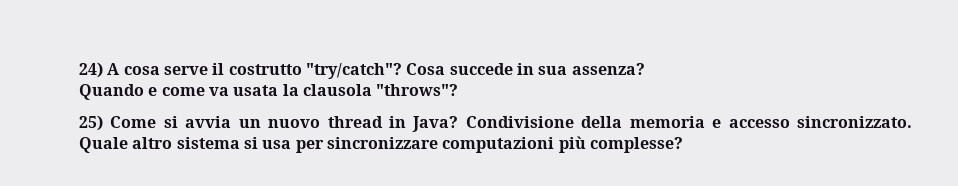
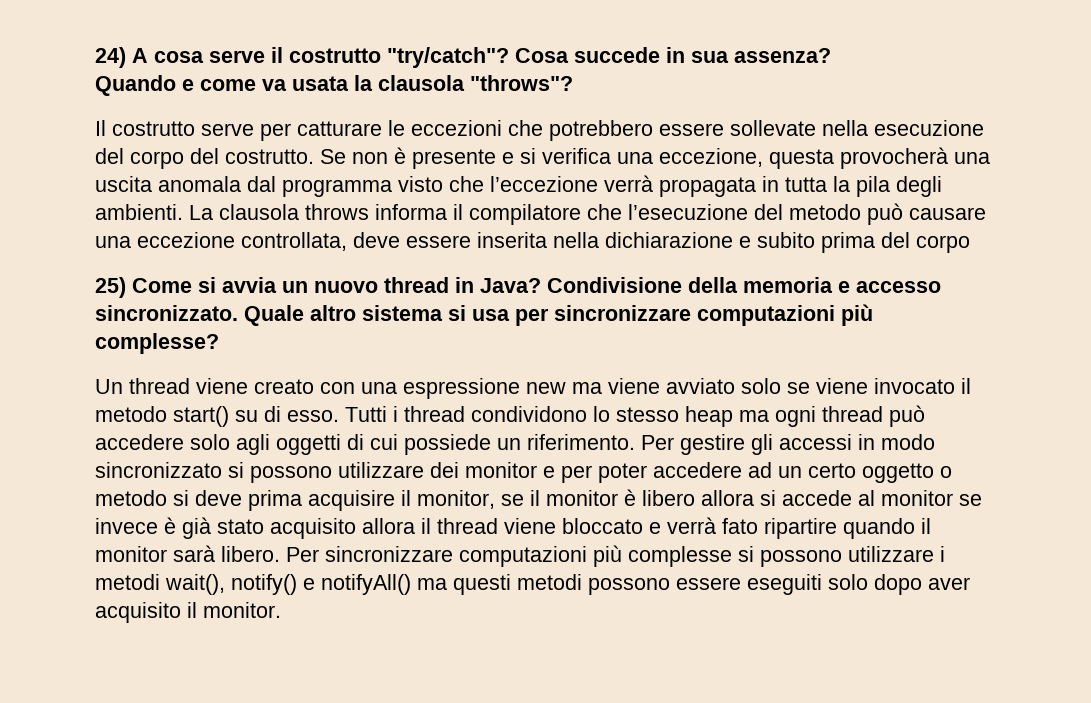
+ Il costrutto serve per catturare le eccezioni che potrebbero essere sollevate nella esecuzione del corpo del costrutto. Se non è presente e si verifica una eccezione, questa provocherà una uscita anomala dal programma visto che l’eccezione verrà propagata in tutta la pila degli ambienti. La clausola throws informa il compilatore che l’esecuzione del metodo può causare una eccezione controllata, deve essere inserita nella dichiarazione e subito prima del corpo
+ Un thread viene creato con una espressione new ma viene avviato solo se viene invocato il metodo start() su di esso. Tutti i thread condividono lo stesso heap ma ogni thread può accedere solo agli oggetti di cui possiede un riferimento. Per gestire gli accessi in modo sincronizzato si possono utilizzare dei monitor e per poter accedere ad un certo oggetto o metodo si deve prima acquisire il monitor, se il monitor è libero allora si accede al monitor se invece è già stato acquisito allora il thread viene bloccato e verrà fato ripartire quando il monitor sarà libero. Per sincronizzare computazioni più complesse si possono utilizzare i metodi wait(), notify() e notifyAll() ma questi metodi possono essere eseguiti solo dopo aver acquisito il monitor.

